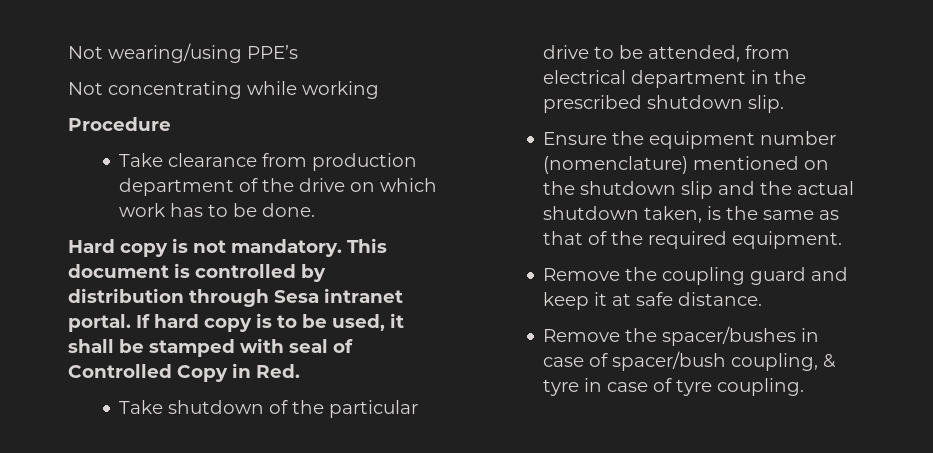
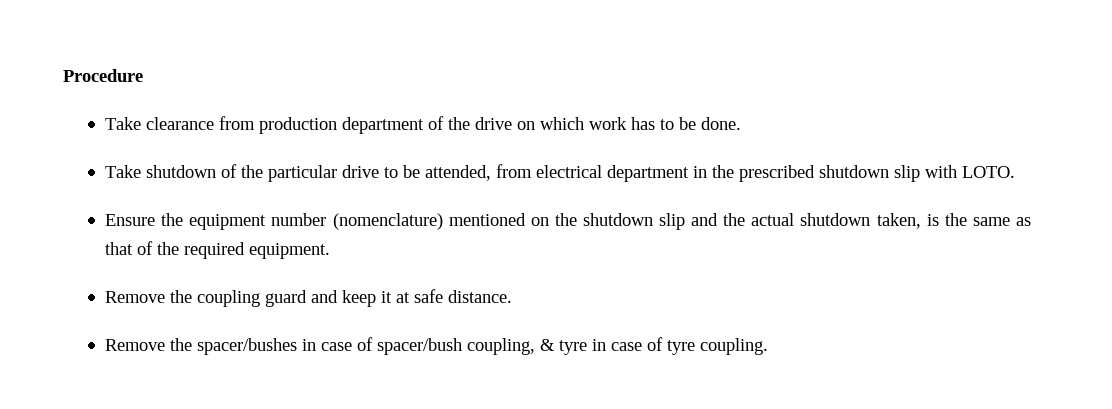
- Not wearing/using PPE’s
- Not concentrating while working
- Hard copy is not mandatory. This document is controlled by distribution through Sesa intranet portal. If hard copy is to be used, it shall be stamped with seal of Controlled Copy in Red.
- Take shutdown of the particular drive to be attended, from electrical department in the prescribed shutdown slip.
+ Take shutdown of the particular drive to be attended, from electrical department in the prescribed shutdown slip with LOTO.

